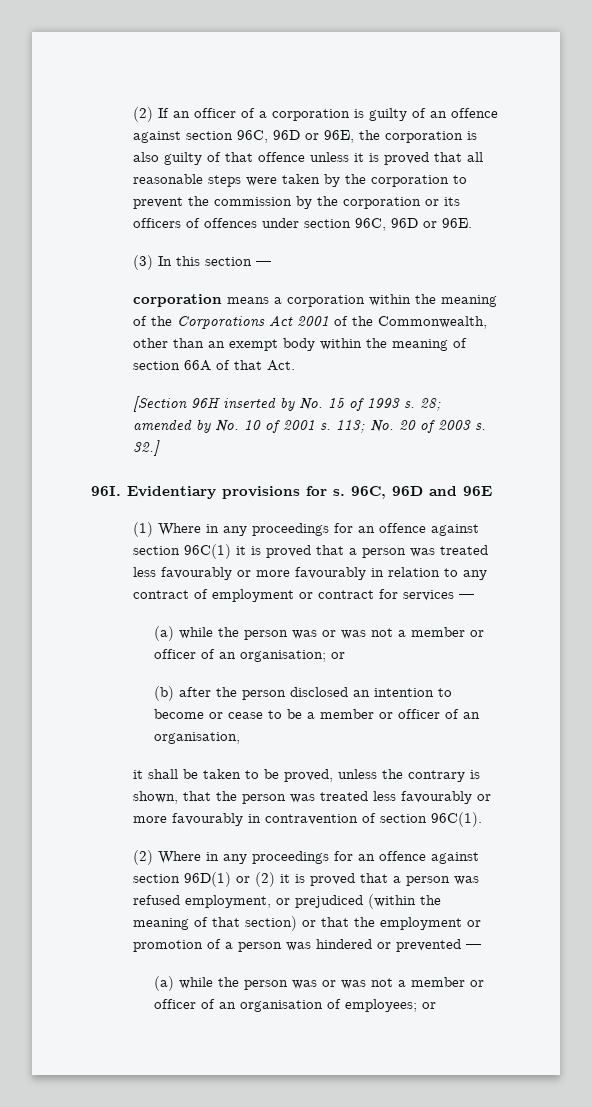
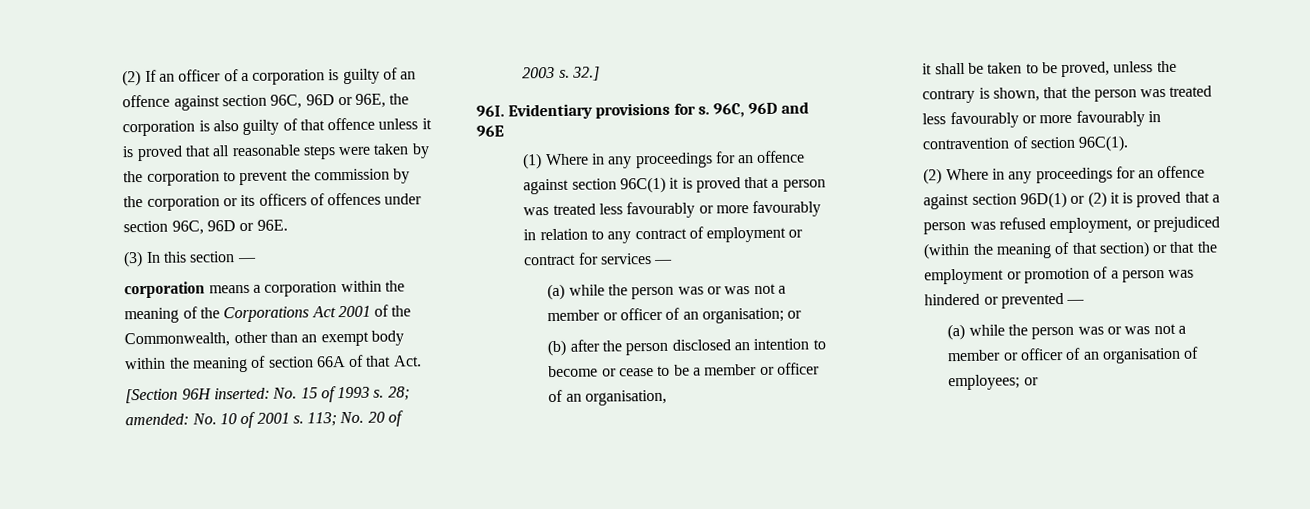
- [Section 96H inserted by No. 15 of 1993 s.
+ [Section 96H inserted: No. 15 of 1993 s.
- 28; amended by No. 10 of 2001 s.
+ 28; amended: No. 10 of 2001 s.

